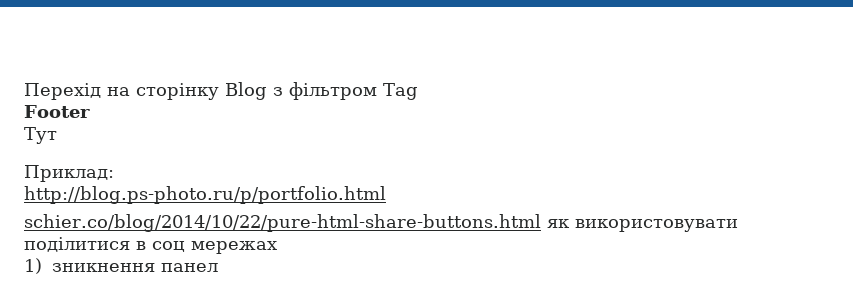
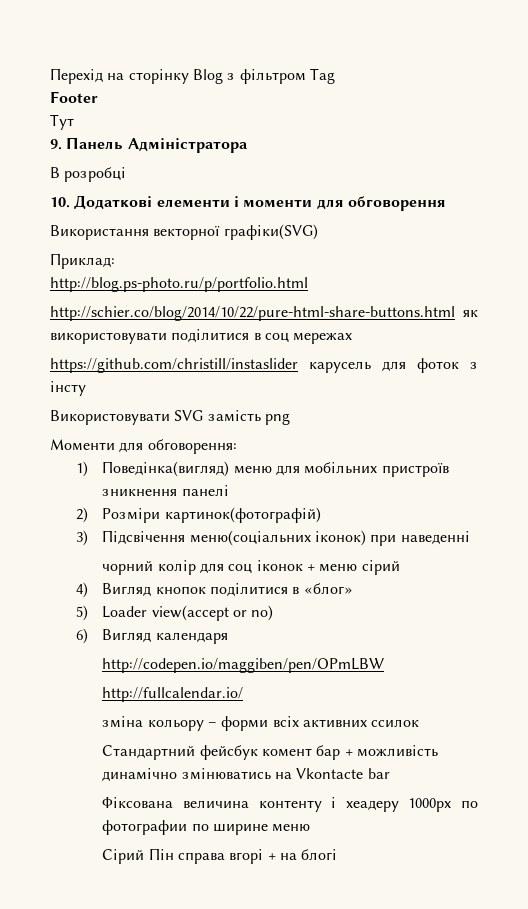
+ 9. Панель Адміністратора
+ В розробці
+ 10. Додаткові елементи і моменти для обговорення
+ Використання векторної графіки(SVG)
- schier.co/blog/2014/10/22/pure-html-share-buttons.html як використовувати поділитися в соц мережах
+ http://schier.co/blog/2014/10/22/pure-html-share-buttons.html як використовувати поділитися в соц мережах
- 1) зникнення панел
+ https://github.com/christill/instaslider карусель для фоток з інсту
+ Використовувати SVG замість png
+ Моменти для обговорення:
+ 1) Поведінка(вигляд) меню для мобільних пристроїв зникнення панелі
+ 2) Розміри картинок(фотографій)
+ 3) Підсвічення меню(соціальних іконок) при наведенні
+ чорний колір для соц іконок + меню сірий
+ 4) Вигляд кнопок поділитися в «блог»
+ 5) Loader view(accept or no)
+ 6) Вигляд календаря
+ http://codepen.io/maggiben/pen/OPmLBW
+ http://fullcalendar.io/
+ зміна кольору – форми всіх активних ссилок
+ Стандартний фейсбук комент бар + можливість динамічно змінюватись на Vkontacte bar
+ Фіксована величина контенту і хеадеру 1000px по фотографии по ширине меню
+ Сірий Пін справа вгорі + на блогі

